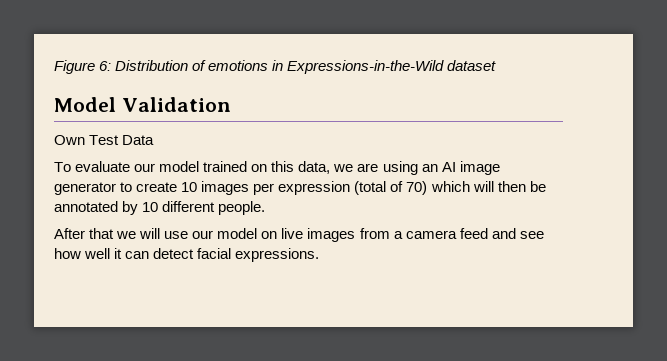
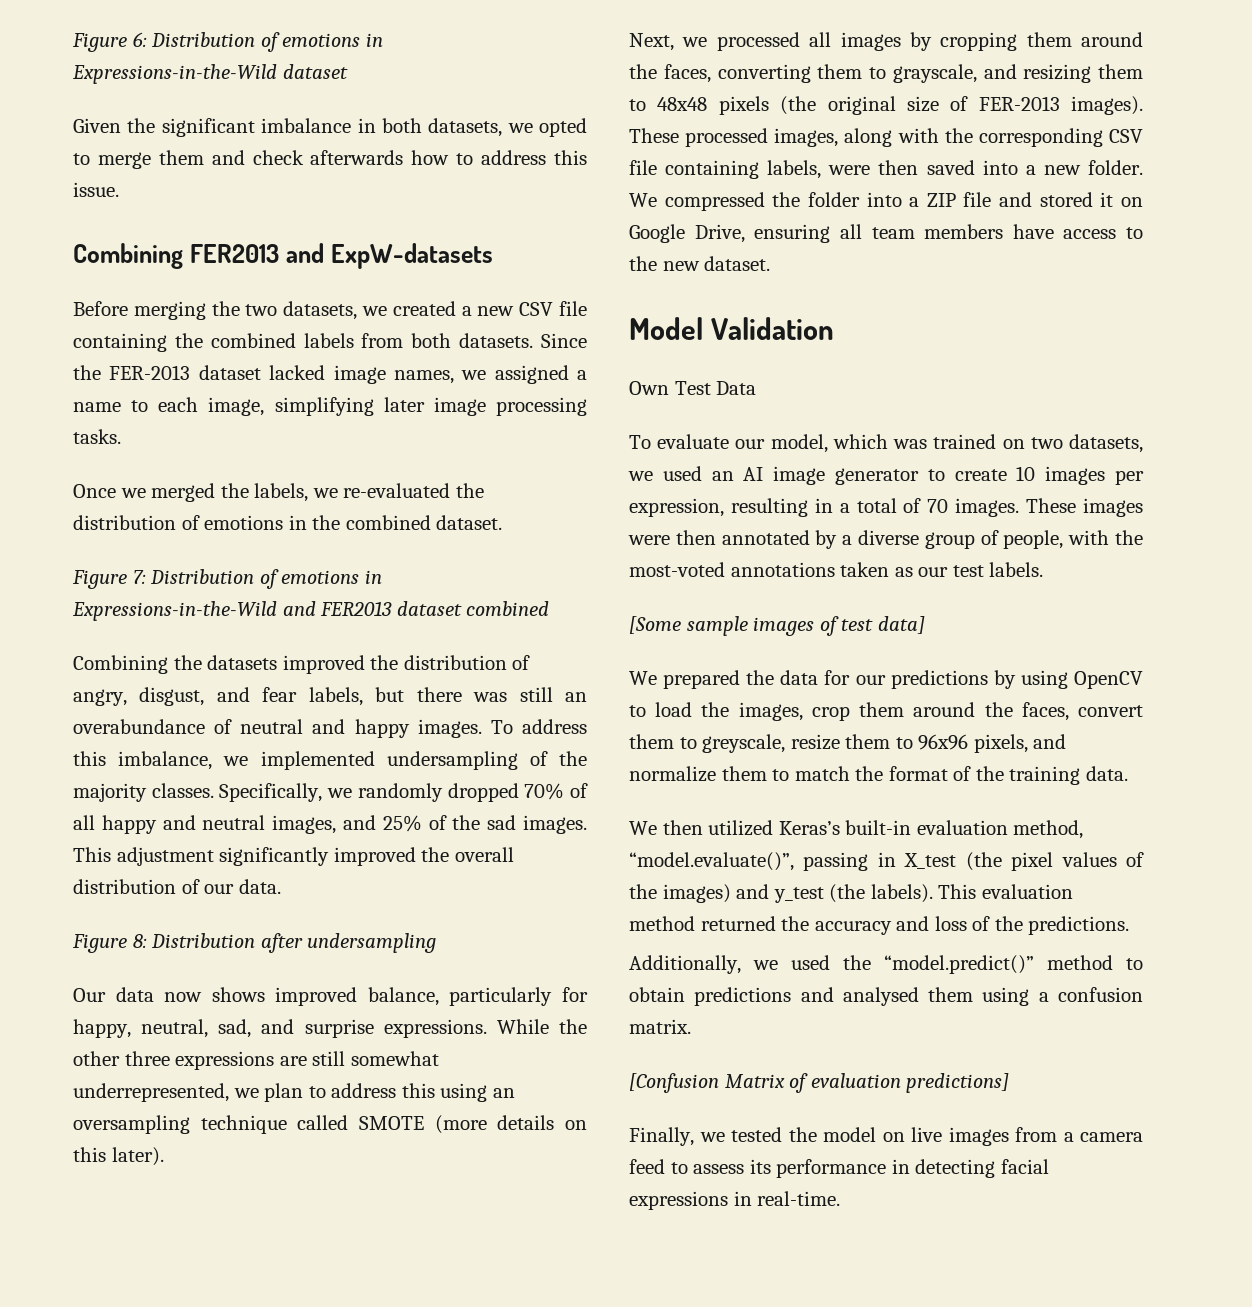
+ Given the significant imbalance in both datasets, we opted to merge them and check afterwards how to address this issue.
+ Combining FER2013 and ExpW-datasets
+ Before merging the two datasets, we created a new CSV file containing the combined labels from both datasets. Since the FER-2013 dataset lacked image names, we assigned a name to each image, simplifying later image processing tasks.
+ Once we merged the labels, we re-evaluated the distribution of emotions in the combined dataset.
+ Figure 7: Distribution of emotions in Expressions-in-the-Wild and FER2013 dataset combined
+ Combining the datasets improved the distribution of angry, disgust, and fear labels, but there was still an overabundance of neutral and happy images. To address this imbalance, we implemented undersampling of the majority classes. Specifically, we randomly dropped 70% of all happy and neutral images, and 25% of the sad images. This adjustment significantly improved the overall distribution of our data.
+ Figure 8: Distribution after undersampling
+ Our data now shows improved balance, particularly for happy, neutral, sad, and surprise expressions. While the other three expressions are still somewhat underrepresented, we plan to address this using an oversampling technique called SMOTE (more details on this later).
+ Next, we processed all images by cropping them around the faces, converting them to grayscale, and resizing them to 48x48 pixels (the original size of FER-2013 images). These processed images, along with the corresponding CSV file containing labels, were then saved into a new folder. We compressed the folder into a ZIP file and stored it on Google Drive, ensuring all team members have access to the new dataset.
- To evaluate our model trained on this data, we are using an AI image generator to create 10 images per expression (total of 70) which will then be annotated by 10 different people.
- After that we will use our model on live images from a camera feed and see how well it can detect facial expressions.
+ To evaluate our model, which was trained on two datasets, we used an AI image generator to create 10 images per expression, resulting in a total of 70 images. These images were then annotated by a diverse group of people, with the most-voted annotations taken as our test labels.
+ [Some sample images of test data]
+ We prepared the data for our predictions by using OpenCV to load the images, crop them around the faces, convert them to greyscale, resize them to 96x96 pixels, and normalize them to match the format of the training data.
+ We then utilized Keras’s built-in evaluation method, “model.evaluate()”, passing in X_test (the pixel values of the images) and y_test (the labels). This evaluation method returned the accuracy and loss of the predictions.
+ Additionally, we used the “model.predict()” method to obtain predictions and analysed them using a confusion matrix.
+ [Confusion Matrix of evaluation predictions]
+ Finally, we tested the model on live images from a camera feed to assess its performance in detecting facial expressions in real-time.

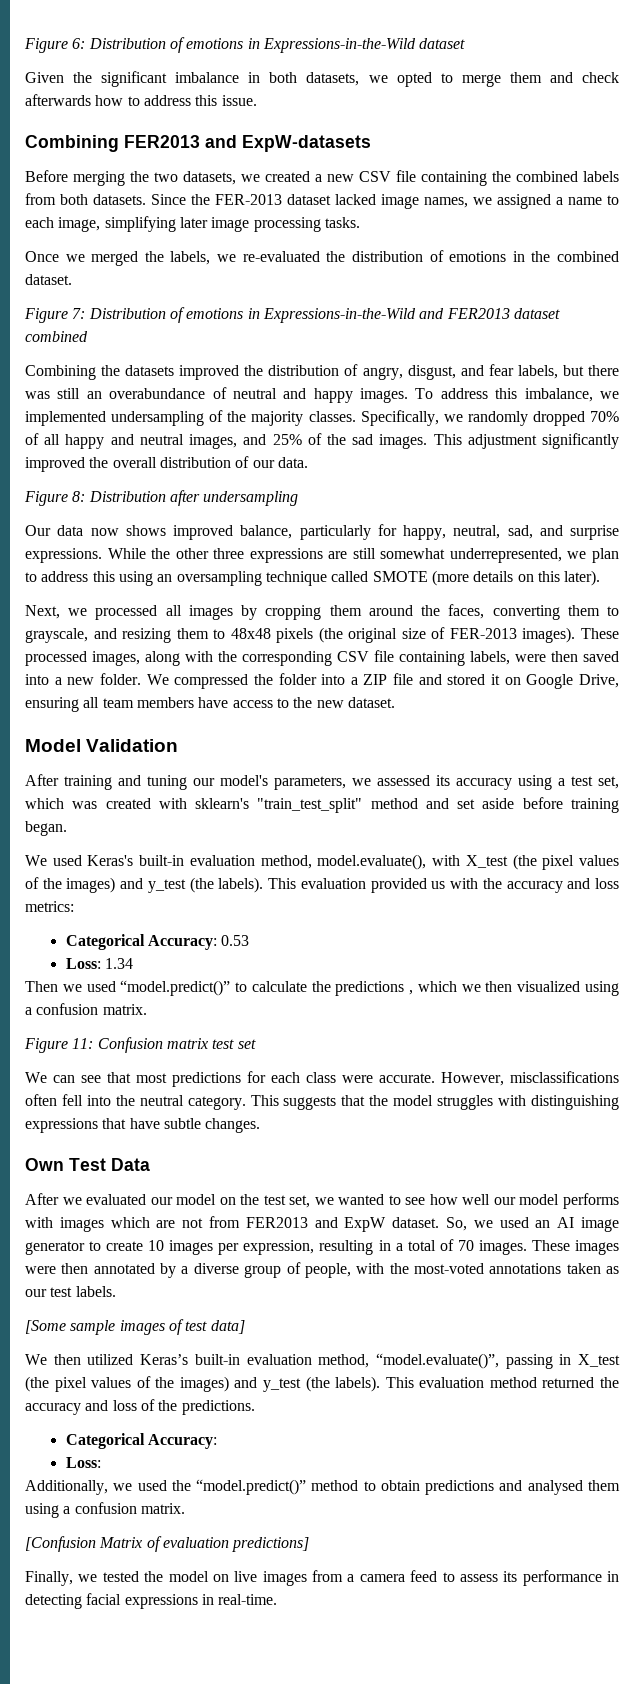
+ After training and tuning our model's parameters, we assessed its accuracy using a test set, which was created with sklearn's "train_test_split" method and set aside before training began.
+ We used Keras's built-in evaluation method, model.evaluate(), with X_test (the pixel values of the images) and y_test (the labels). This evaluation provided us with the accuracy and loss metrics:
+ Categorical Accuracy: 0.53
+ Loss: 1.34
+ Then we used “model.predict()” to calculate the predictions , which we then visualized using a confusion matrix.
+ Figure 11: Confusion matrix test set
+ We can see that most predictions for each class were accurate. However, misclassifications often fell into the neutral category. This suggests that the model struggles with distinguishing expressions that have subtle changes.
  Own Test Data
- To evaluate our model, which was trained on two datasets, we used an AI image generator to create 10 images per expression, resulting in a total of 70 images.
+ After we evaluated our model on the test set, we wanted to see how well our model performs with images which are not from FER2013 and ExpW dataset. So, we used an AI image generator to create 10 images per expression, resulting in a total of 70 images.
- We prepared the data for our predictions by using OpenCV to load the images, crop them around the faces, convert them to greyscale, resize them to 96x96 pixels, and normalize them to match the format of the training data.
  This evaluation method returned the accuracy and loss of the predictions.
+ Categorical Accuracy:
+ Loss:

